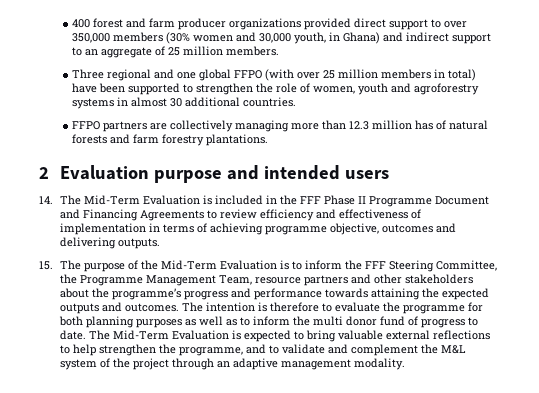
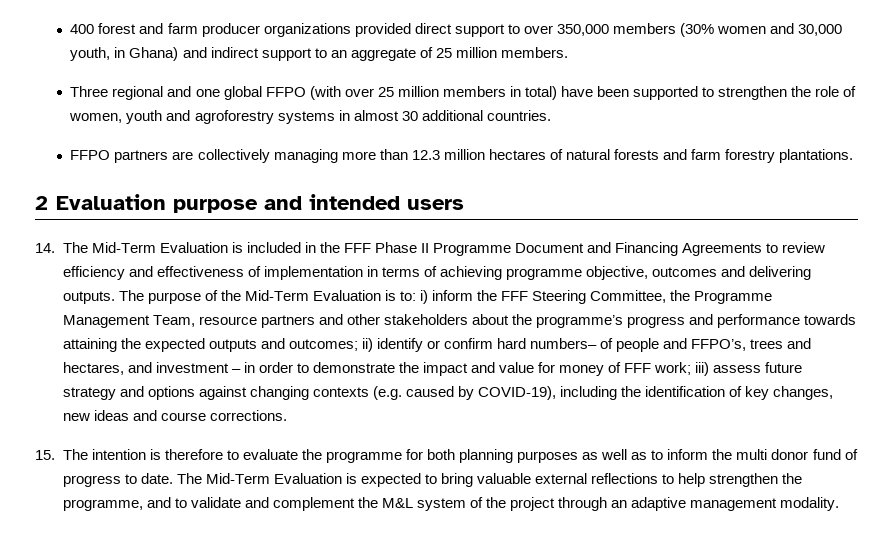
- FFPO partners are collectively managing more than 12.3 million has of natural forests and farm forestry plantations.
+ FFPO partners are collectively managing more than 12.3 million hectares of natural forests and farm forestry plantations.
- 14. The Mid-Term Evaluation is included in the FFF Phase II Programme Document and Financing Agreements to review efficiency and effectiveness of implementation in terms of achieving programme objective, outcomes and delivering outputs.
- 15. The purpose of the Mid-Term Evaluation is to inform the FFF Steering Committee, the Programme Management Team, resource partners and other stakeholders about the programme’s progress and performance towards attaining the expected outputs and outcomes. The intention is therefore to evaluate the programme for both planning purposes as well as to inform the multi donor fund of progress to date.
+ 14. The Mid-Term Evaluation is included in the FFF Phase II Programme Document and Financing Agreements to review efficiency and effectiveness of implementation in terms of achieving programme objective, outcomes and delivering outputs. The purpose of the Mid-Term Evaluation is to: i) inform the FFF Steering Committee, the Programme Management Team, resource partners and other stakeholders about the programme’s progress and performance towards attaining the expected outputs and outcomes; ii) identify or confirm hard numbers– of people and FFPO’s, trees and hectares, and investment – in order to demonstrate the impact and value for money of FFF work; iii) assess future strategy and options against changing contexts (e.g. caused by COVID-19), including the identification of key changes, new ideas and course corrections.
+ 15. The intention is therefore to evaluate the programme for both planning purposes as well as to inform the multi donor fund of progress to date.

